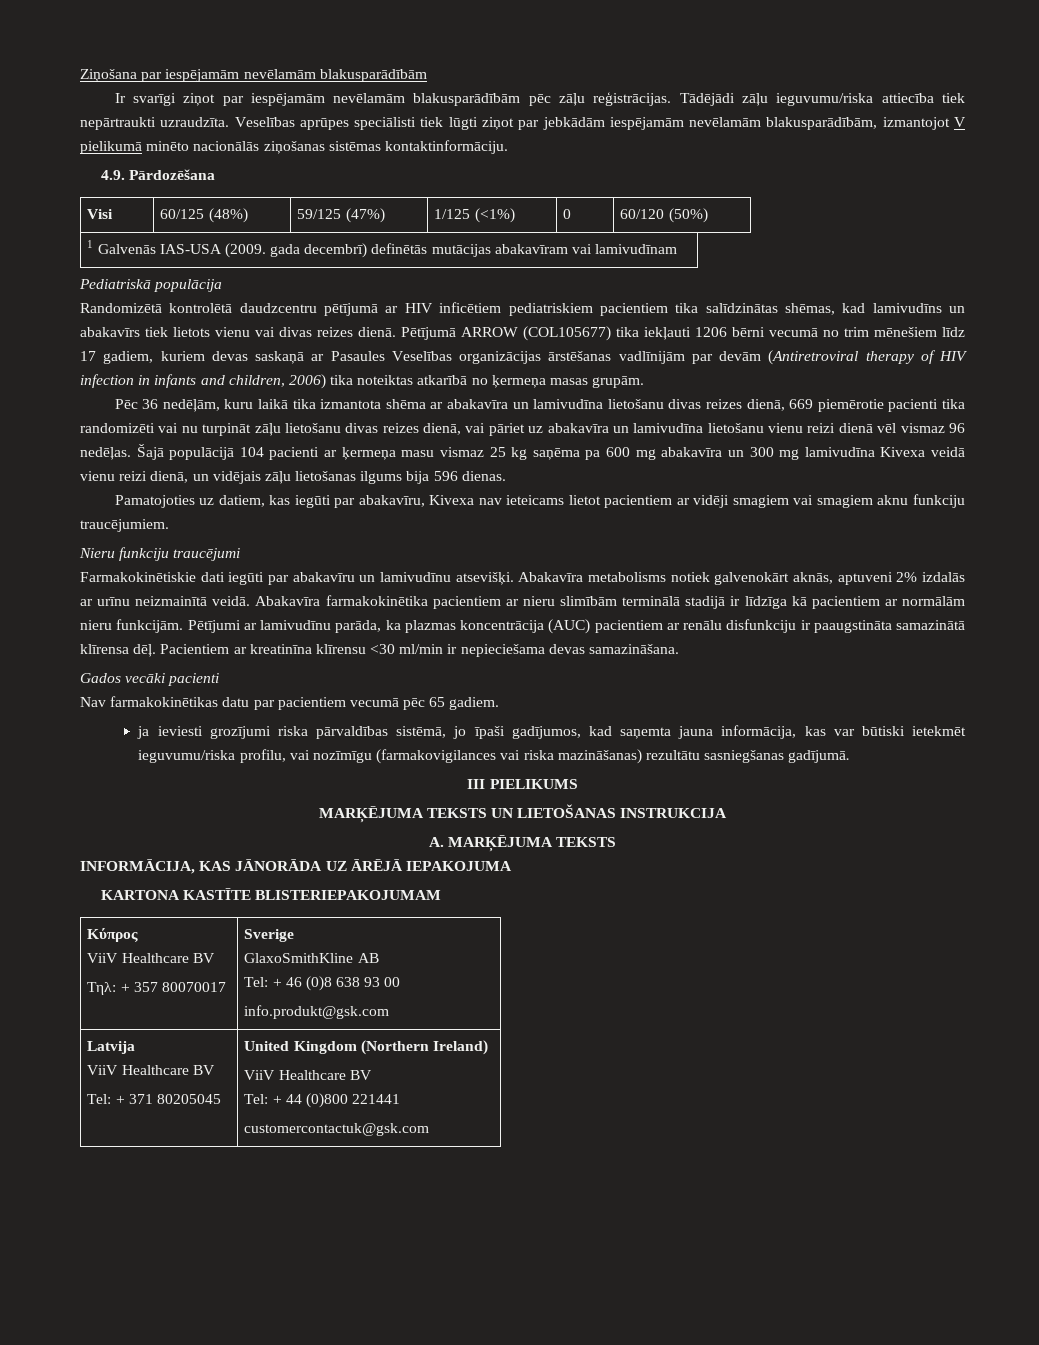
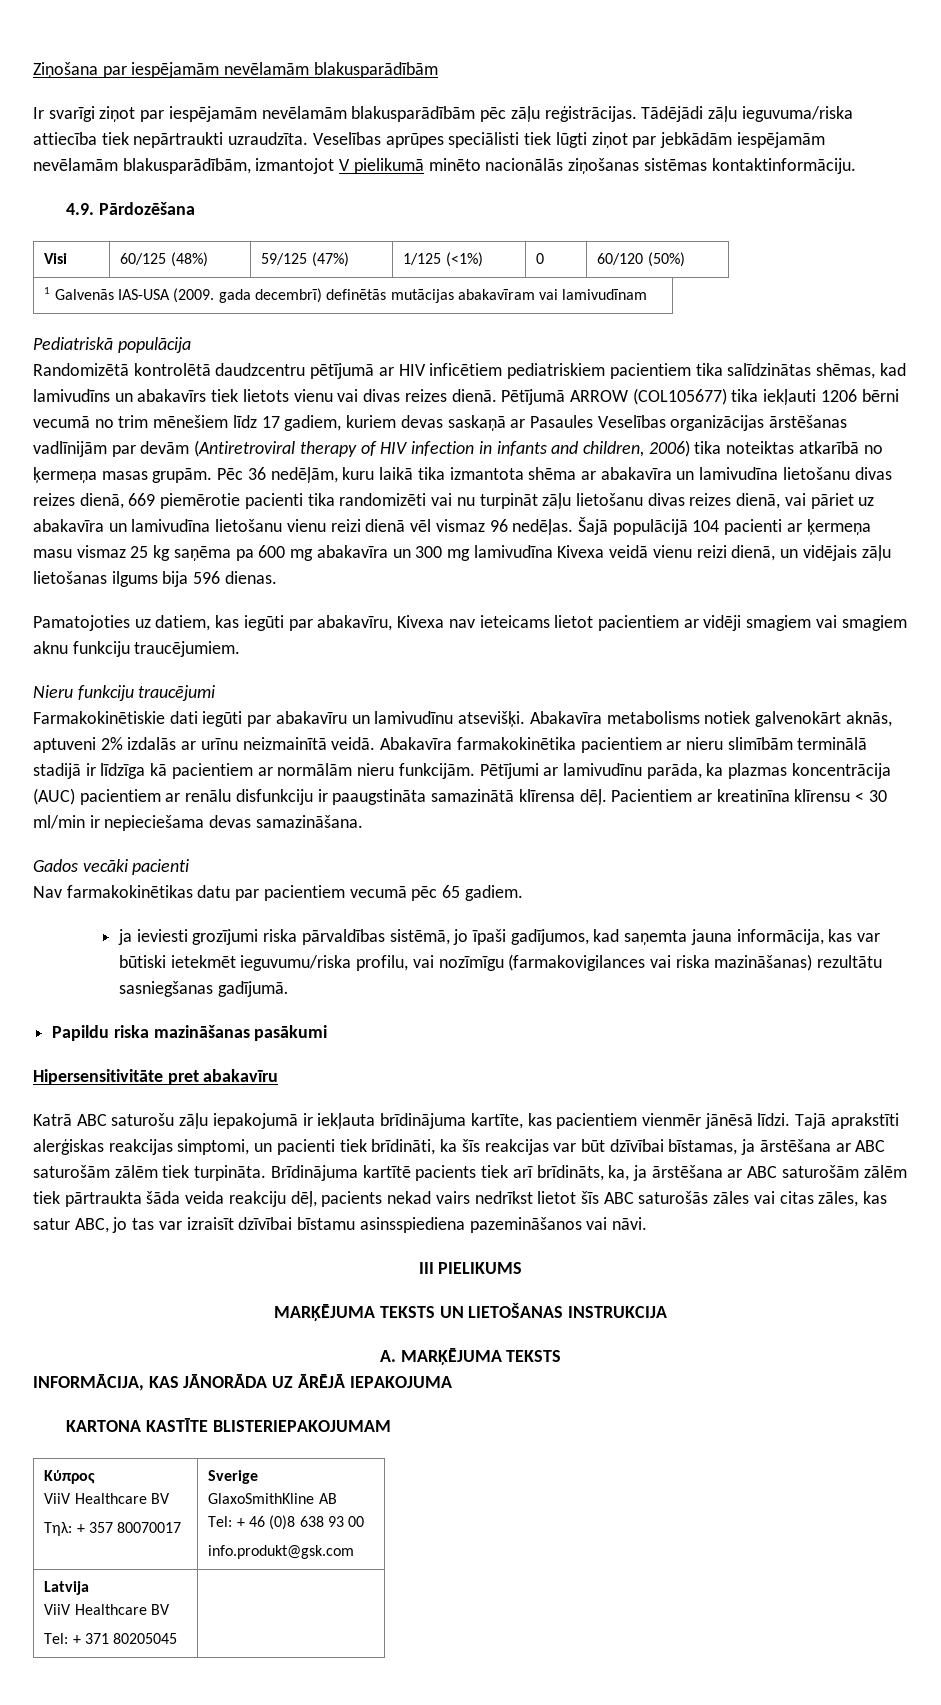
- Tādējādi zāļu ieguvumu/riska attiecība tiek nepārtraukti uzraudzīta.
+ Tādējādi zāļu ieguvuma/riska attiecība tiek nepārtraukti uzraudzīta.
- Pētījumā ARROW (COL105677) tika iekļauti 1206 bērni vecumā no trim mēnešiem līdz 17 gadiem, kuriem devas saskaņā ar Pasaules Veselības organizācijas ārstēšanas vadlīnijām par devām (Antiretroviral therapy of HIV infection in infants and children, 2006) tika noteiktas atkarībā no ķermeņa masas grupām.
- Pēc 36 nedēļām, kuru laikā tika izmantota shēma ar abakavīra un lamivudīna lietošanu divas reizes dienā, 669 piemērotie pacienti tika randomizēti vai nu turpināt zāļu lietošanu divas reizes dienā, vai pāriet uz abakavīra un lamivudīna lietošanu vienu reizi dienā vēl vismaz 96 nedēļas.
+ Pētījumā ARROW (COL105677) tika iekļauti 1206 bērni vecumā no trim mēnešiem līdz 17 gadiem, kuriem devas saskaņā ar Pasaules Veselības organizācijas ārstēšanas vadlīnijām par devām (Antiretroviral therapy of HIV infection in infants and children, 2006) tika noteiktas atkarībā no ķermeņa masas grupām. Pēc 36 nedēļām, kuru laikā tika izmantota shēma ar abakavīra un lamivudīna lietošanu divas reizes dienā, 669 piemērotie pacienti tika randomizēti vai nu turpināt zāļu lietošanu divas reizes dienā, vai pāriet uz abakavīra un lamivudīna lietošanu vienu reizi dienā vēl vismaz 96 nedēļas.
- Pacientiem ar kreatinīna klīrensu <30 ml/min ir nepieciešama devas samazināšana.
+ Pacientiem ar kreatinīna klīrensu < 30 ml/min ir nepieciešama devas samazināšana.
+ Papildu riska mazināšanas pasākumi
+ Hipersensitivitāte pret abakavīru
+ Katrā ABC saturošu zāļu iepakojumā ir iekļauta brīdinājuma kartīte, kas pacientiem vienmēr jānēsā līdzi. Tajā aprakstīti alerģiskas reakcijas simptomi, un pacienti tiek brīdināti, ka šīs reakcijas var būt dzīvībai bīstamas, ja ārstēšana ar ABC saturošām zālēm tiek turpināta. Brīdinājuma kartītē pacients tiek arī brīdināts, ka, ja ārstēšana ar ABC saturošām zālēm tiek pārtraukta šāda veida reakciju dēļ, pacients nekad vairs nedrīkst lietot šīs ABC saturošās zāles vai citas zāles, kas satur ABC, jo tas var izraisīt dzīvībai bīstamu asinsspiediena pazemināšanos vai nāvi.
  Latvija
  ViiV Healthcare BV
- Tel: + 371 80205045 | United Kingdom (Northern Ireland)
- ViiV Healthcare BV
- Tel: + 44 (0)800 221441
- customercontactuk@gsk.com
+ Tel: + 371 80205045 |

